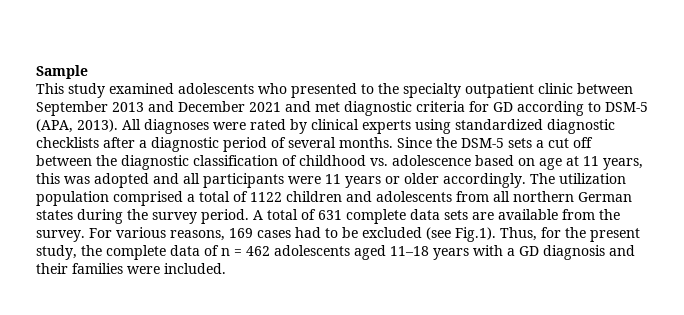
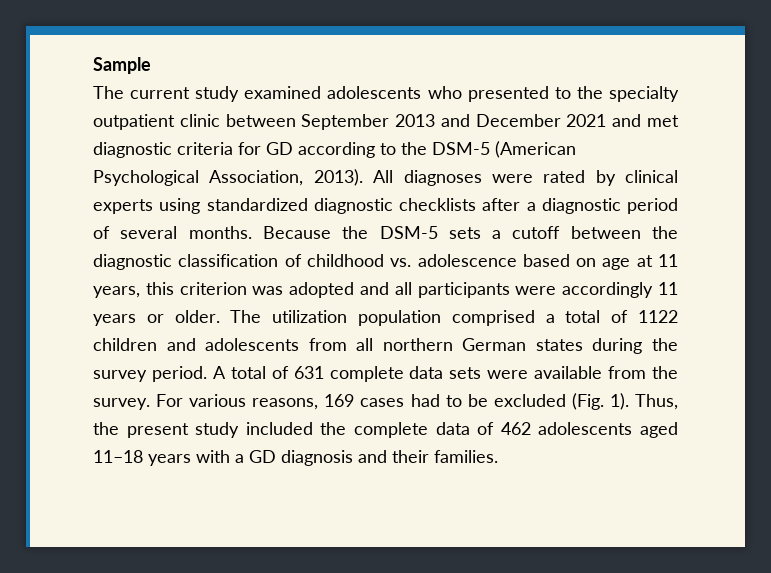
- This study examined adolescents who presented to the specialty outpatient clinic between September 2013 and December 2021 and met diagnostic criteria for GD according to DSM-5 (APA, 2013).
+ The current study examined adolescents who presented to the specialty outpatient clinic between September 2013 and December 2021 and met diagnostic criteria for GD according to the DSM-5 (American Psychological Association, 2013).
- Since the DSM-5 sets a cut off between the diagnostic classification of childhood vs. adolescence based on age at 11 years, this was adopted and all participants were 11 years or older accordingly.
+ Because the DSM-5 sets a cutoff between the diagnostic classification of childhood vs. adolescence based on age at 11 years, this criterion was adopted and all participants were accordingly 11 years or older.
- A total of 631 complete data sets are available from the survey.
+ A total of 631 complete data sets were available from the survey.
- For various reasons, 169 cases had to be excluded (see Fig.1). Thus, for the present study, the complete data of n = 462 adolescents aged 11–18 years with a GD diagnosis and their families were included.
+ For various reasons, 169 cases had to be excluded (Fig. 1). Thus, the present study included the complete data of 462 adolescents aged 11–18 years with a GD diagnosis and their families.

